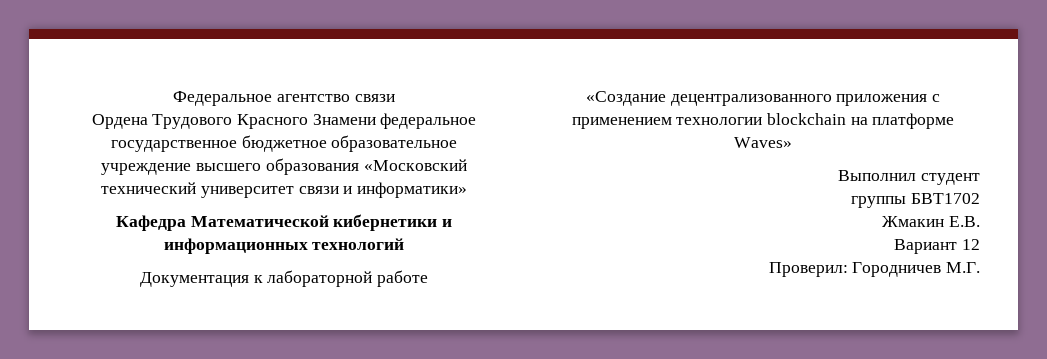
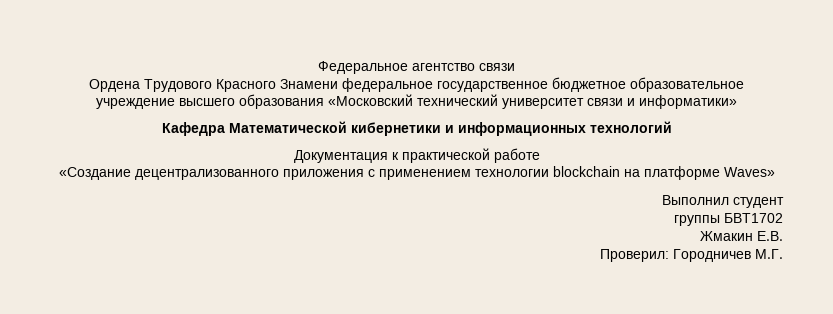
- Документация к лабораторной работе
+ Документация к практической работе
- Вариант 12

